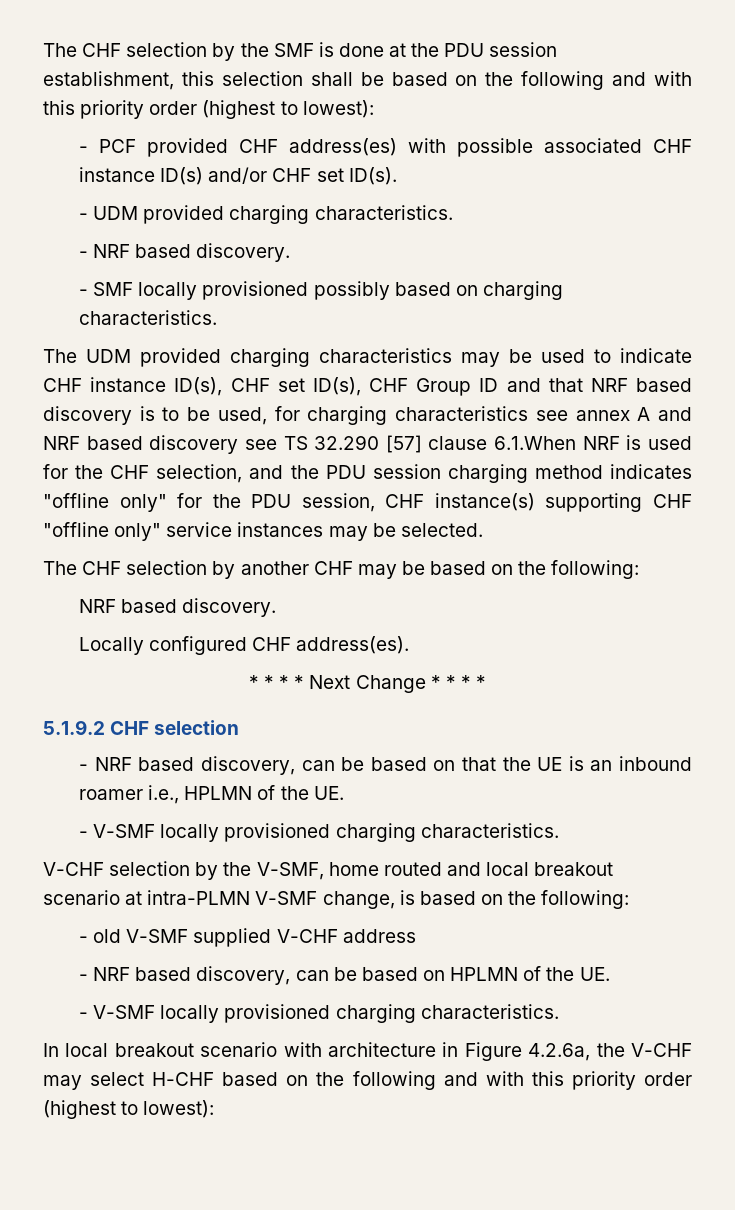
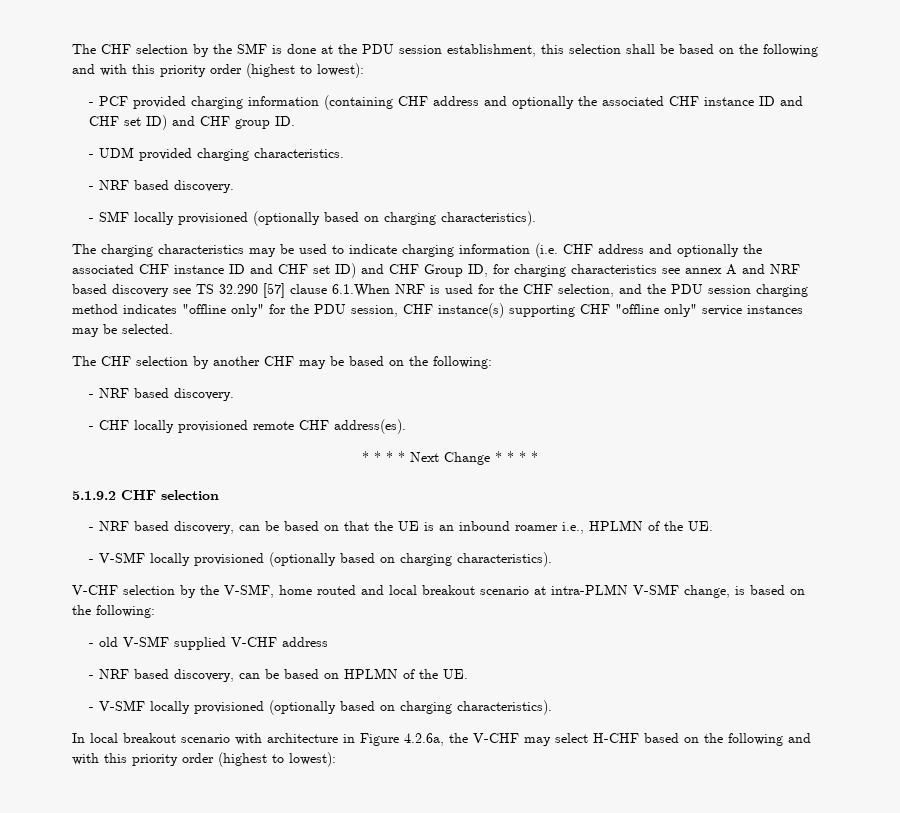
- - PCF provided CHF address(es) with possible associated CHF instance ID(s) and/or CHF set ID(s).
+ - PCF provided charging information (containing CHF address and optionally the associated CHF instance ID and CHF set ID) and CHF group ID.
- - SMF locally provisioned possibly based on charging characteristics.
- The UDM provided charging characteristics may be used to indicate CHF instance ID(s), CHF set ID(s), CHF Group ID and that NRF based discovery is to be used, for charging characteristics see annex A and NRF based discovery see TS 32.290 [57] clause 6.1.When NRF is used for the CHF selection, and the PDU session charging method indicates "offline only" for the PDU session, CHF instance(s) supporting CHF "offline only" service instances may be selected.
+ - SMF locally provisioned (optionally based on charging characteristics).
+ The charging characteristics may be used to indicate charging information (i.e. CHF address and optionally the associated CHF instance ID and CHF set ID) and CHF Group ID, for charging characteristics see annex A and NRF based discovery see TS 32.290 [57] clause 6.1.When NRF is used for the CHF selection, and the PDU session charging method indicates "offline only" for the PDU session, CHF instance(s) supporting CHF "offline only" service instances may be selected.
  The CHF selection by another CHF may be based on the following:
- NRF based discovery.
- Locally configured CHF address(es).
+ - NRF based discovery.
+ - CHF locally provisioned remote CHF address(es).
  - NRF based discovery, can be based on that the UE is an inbound roamer i.e., HPLMN of the UE.
- - V-SMF locally provisioned charging characteristics.
+ - V-SMF locally provisioned (optionally based on charging characteristics).
  - NRF based discovery, can be based on HPLMN of the UE.
- - V-SMF locally provisioned charging characteristics.
+ - V-SMF locally provisioned (optionally based on charging characteristics).

